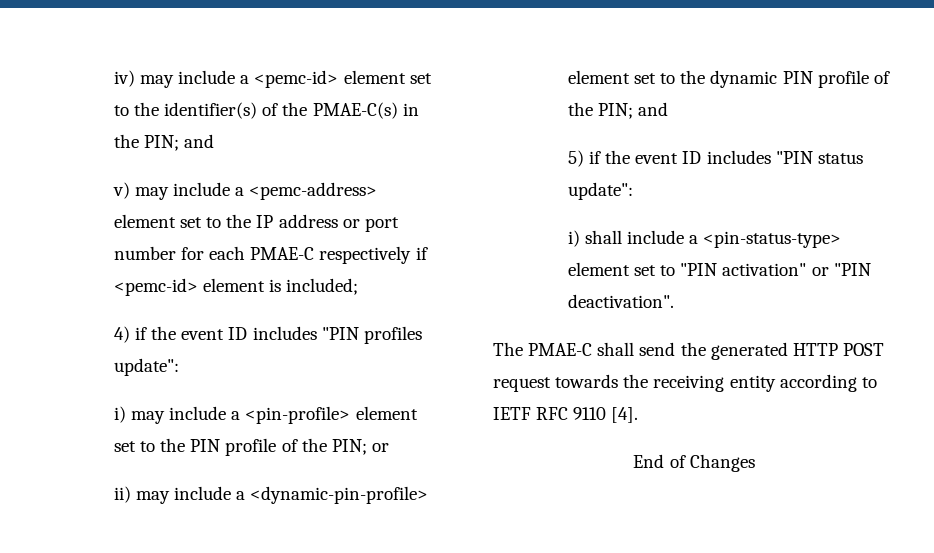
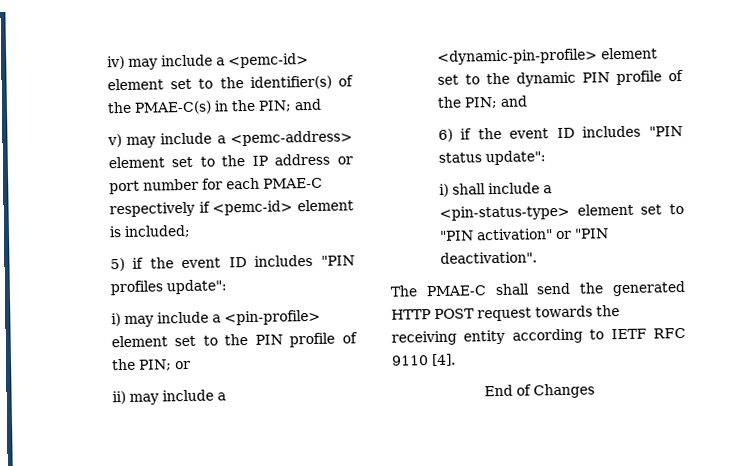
- 4) if the event ID includes "PIN profiles update":
+ 5) if the event ID includes "PIN profiles update":
- 5) if the event ID includes "PIN status update":
+ 6) if the event ID includes "PIN status update":

